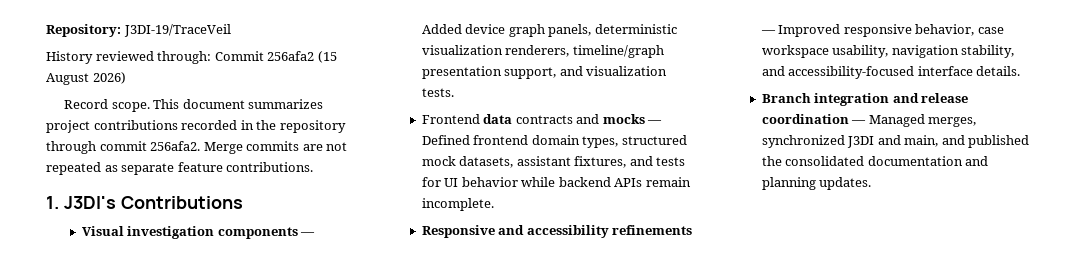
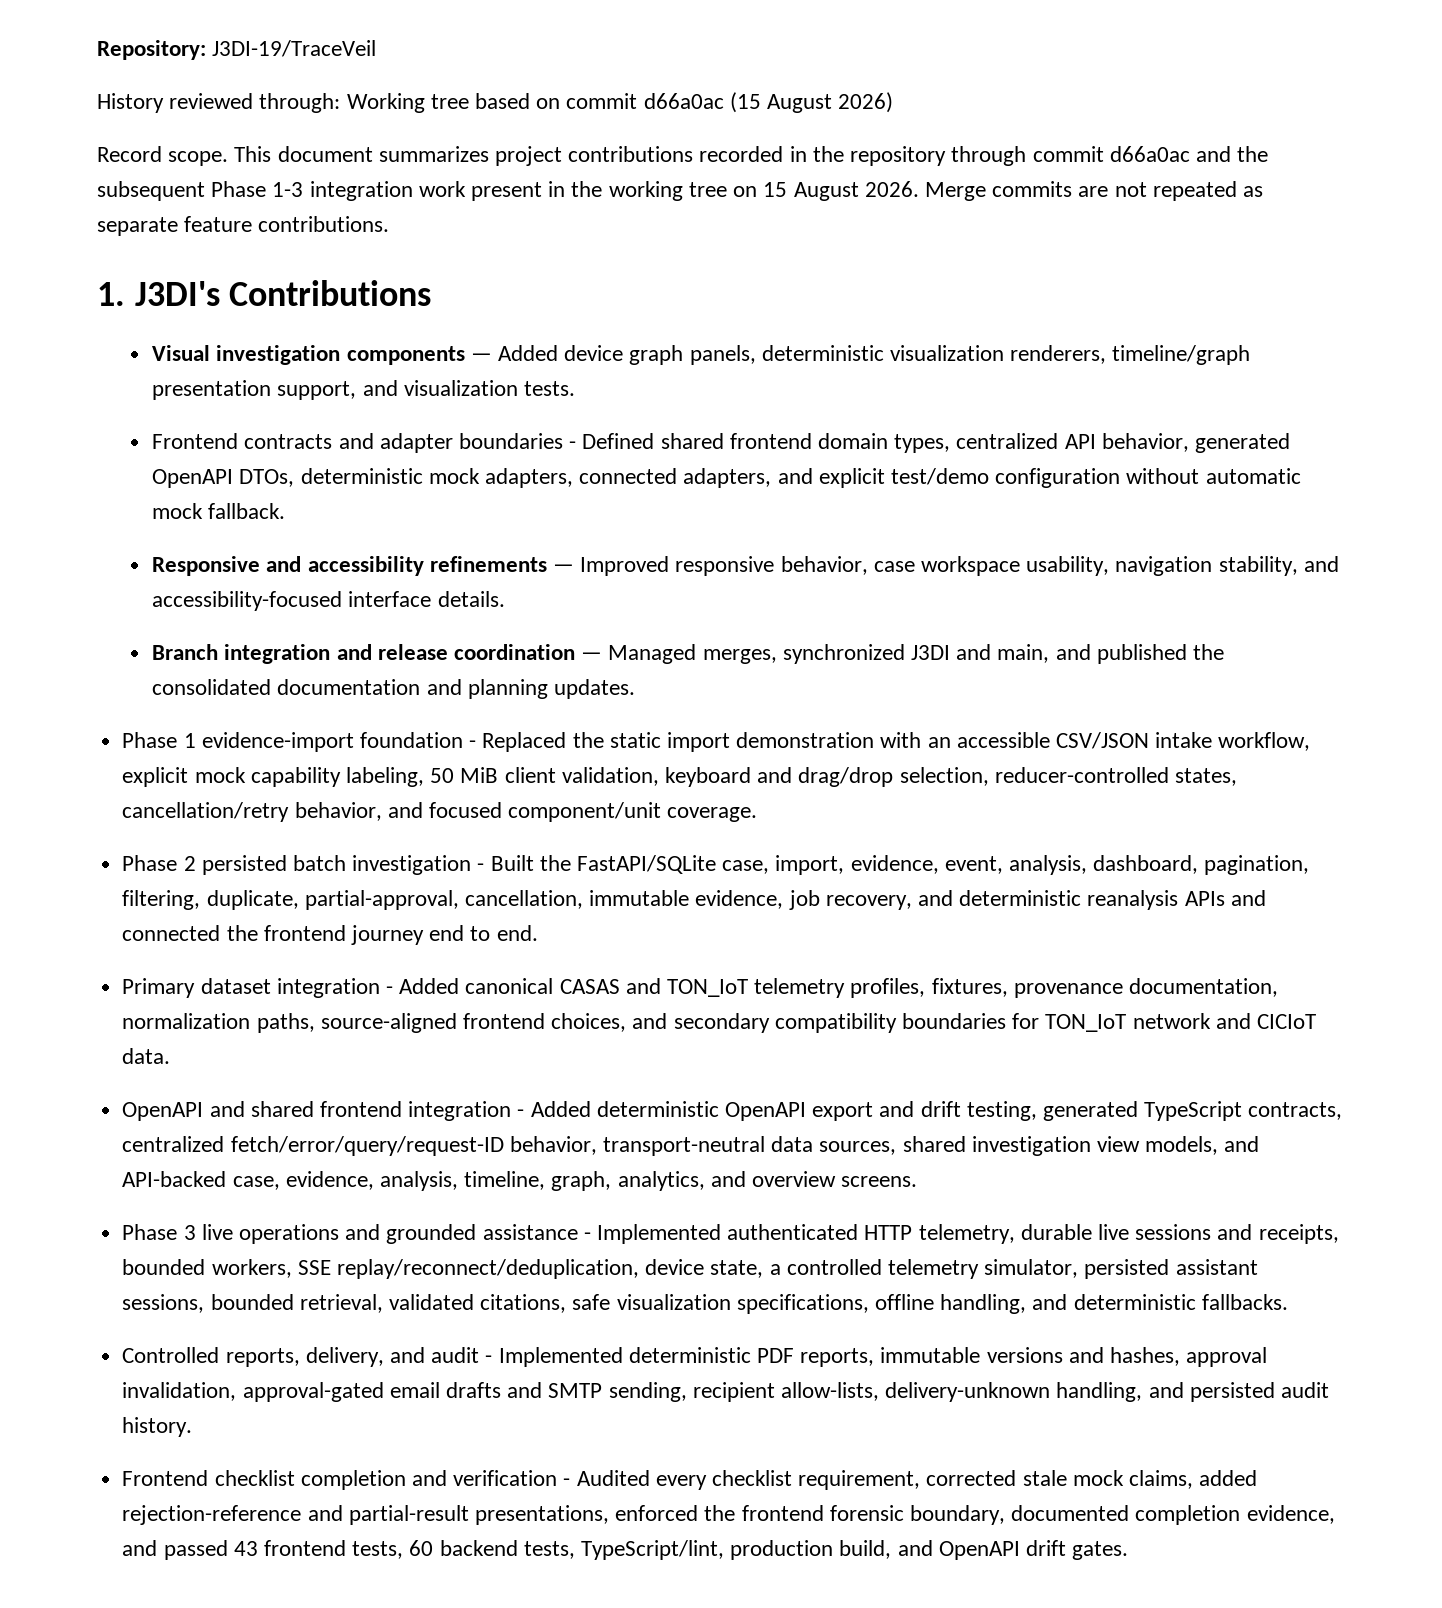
- History reviewed through: Commit 256afa2 (15 August 2026)
+ History reviewed through: Working tree based on commit d66a0ac (15 August 2026)
- This document summarizes project contributions recorded in the repository through commit 256afa2.
+ This document summarizes project contributions recorded in the repository through commit d66a0ac and the subsequent Phase 1-3 integration work present in the working tree on 15 August 2026.
- Frontend data contracts and mocks — Defined frontend domain types, structured mock datasets, assistant fixtures, and tests for UI behavior while backend APIs remain incomplete.
+ Frontend contracts and adapter boundaries - Defined shared frontend domain types, centralized API behavior, generated OpenAPI DTOs, deterministic mock adapters, connected adapters, and explicit test/demo configuration without automatic mock fallback.
+ Phase 1 evidence-import foundation - Replaced the static import demonstration with an accessible CSV/JSON intake workflow, explicit mock capability labeling, 50 MiB client validation, keyboard and drag/drop selection, reducer-controlled states, cancellation/retry behavior, and focused component/unit coverage.
+ Phase 2 persisted batch investigation - Built the FastAPI/SQLite case, import, evidence, event, analysis, dashboard, pagination, filtering, duplicate, partial-approval, cancellation, immutable evidence, job recovery, and deterministic reanalysis APIs and connected the frontend journey end to end.
+ Primary dataset integration - Added canonical CASAS and TON_IoT telemetry profiles, fixtures, provenance documentation, normalization paths, source-aligned frontend choices, and secondary compatibility boundaries for TON_IoT network and CICIoT data.
+ OpenAPI and shared frontend integration - Added deterministic OpenAPI export and drift testing, generated TypeScript contracts, centralized fetch/error/query/request-ID behavior, transport-neutral data sources, shared investigation view models, and API-backed case, evidence, analysis, timeline, graph, analytics, and overview screens.
+ Phase 3 live operations and grounded assistance - Implemented authenticated HTTP telemetry, durable live sessions and receipts, bounded workers, SSE replay/reconnect/deduplication, device state, a controlled telemetry simulator, persisted assistant sessions, bounded retrieval, validated citations, safe visualization specifications, offline handling, and deterministic fallbacks.
+ Controlled reports, delivery, and audit - Implemented deterministic PDF reports, immutable versions and hashes, approval invalidation, approval-gated email drafts and SMTP sending, recipient allow-lists, delivery-unknown handling, and persisted audit history.
+ Frontend checklist completion and verification - Audited every checklist requirement, corrected stale mock claims, added rejection-reference and partial-result presentations, enforced the frontend forensic boundary, documented completion evidence, and passed 43 frontend tests, 60 backend tests, TypeScript/lint, production build, and OpenAPI drift gates.

